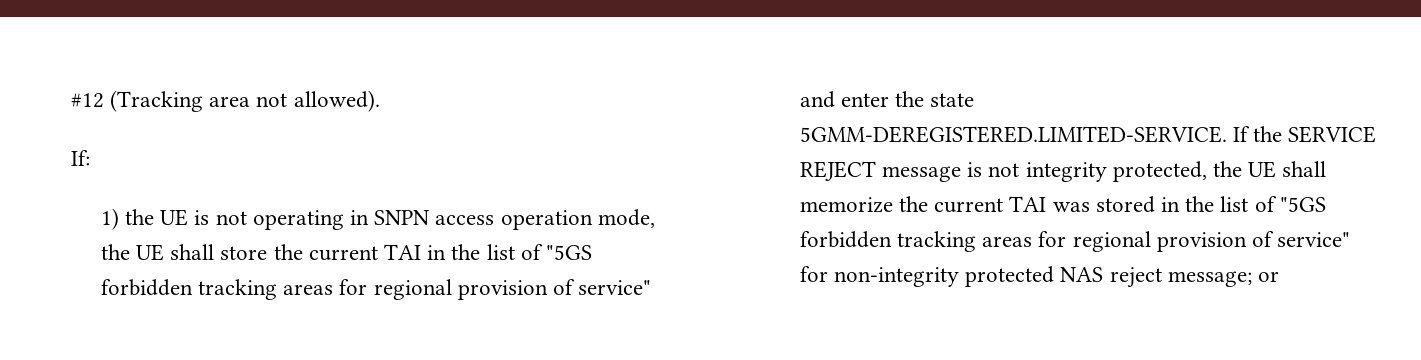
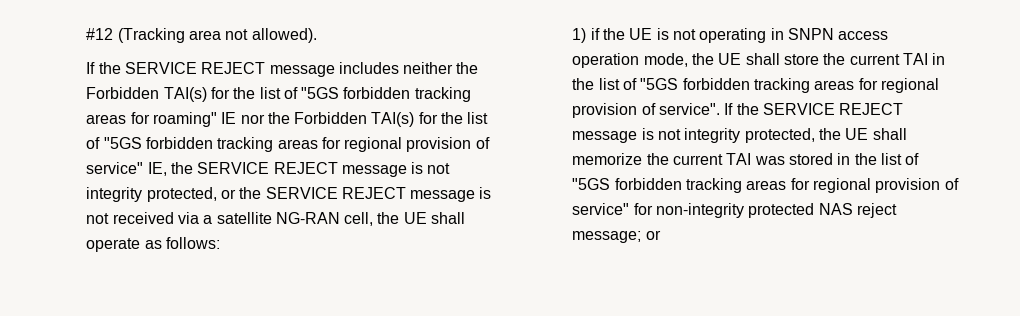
- If:
+ If the SERVICE REJECT message includes neither the Forbidden TAI(s) for the list of "5GS forbidden tracking areas for roaming" IE nor the Forbidden TAI(s) for the list of "5GS forbidden tracking areas for regional provision of service" IE, the SERVICE REJECT message is not integrity protected, or the SERVICE REJECT message is not received via a satellite NG-RAN cell, the UE shall operate as follows:
- 1) the UE is not operating in SNPN access operation mode, the UE shall store the current TAI in the list of "5GS forbidden tracking areas for regional provision of service" and enter the state 5GMM-DEREGISTERED.LIMITED-SERVICE. If the SERVICE REJECT message is not integrity protected, the UE shall memorize the current TAI was stored in the list of "5GS forbidden tracking areas for regional provision of service" for non-integrity protected NAS reject message;
+ 1) if the UE is not operating in SNPN access operation mode, the UE shall store the current TAI in the list of "5GS forbidden tracking areas for regional provision of service". If the SERVICE REJECT message is not integrity protected, the UE shall memorize the current TAI was stored in the list of "5GS forbidden tracking areas for regional provision of service" for non-integrity protected NAS reject message;

